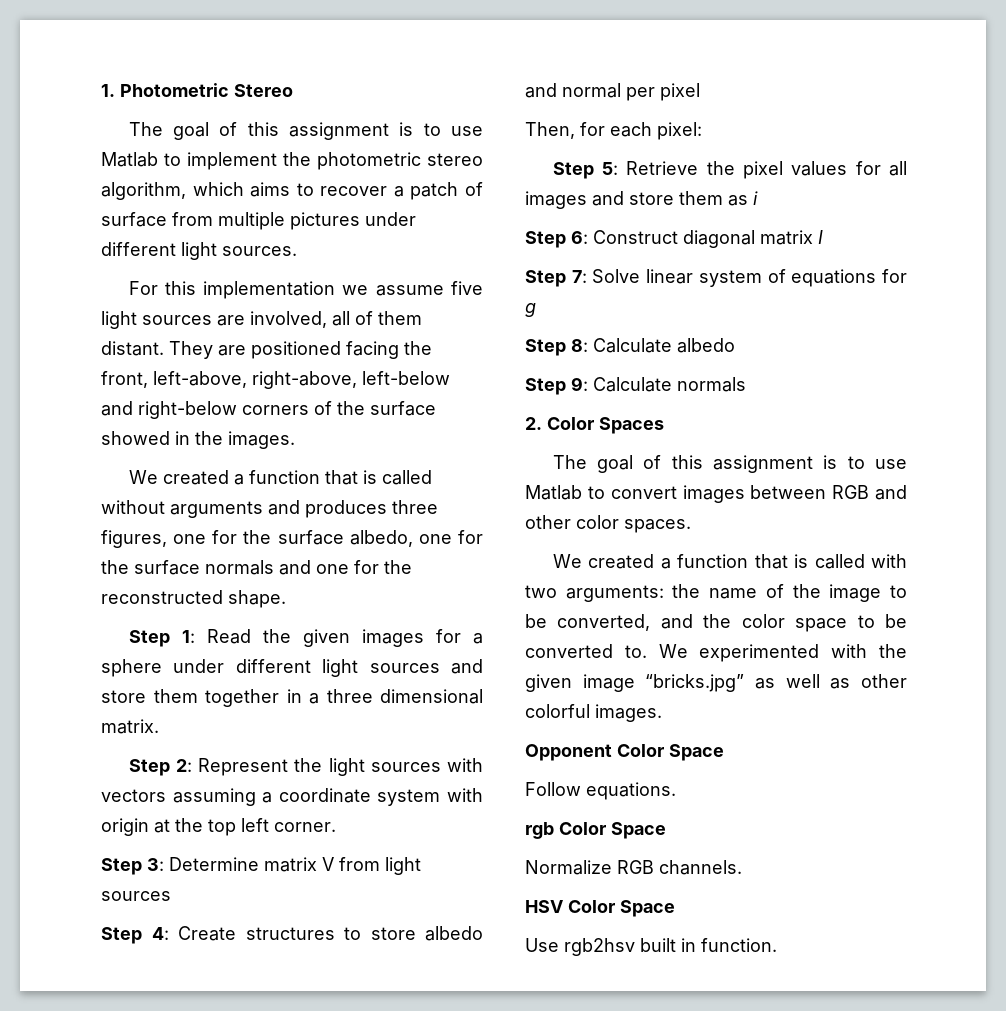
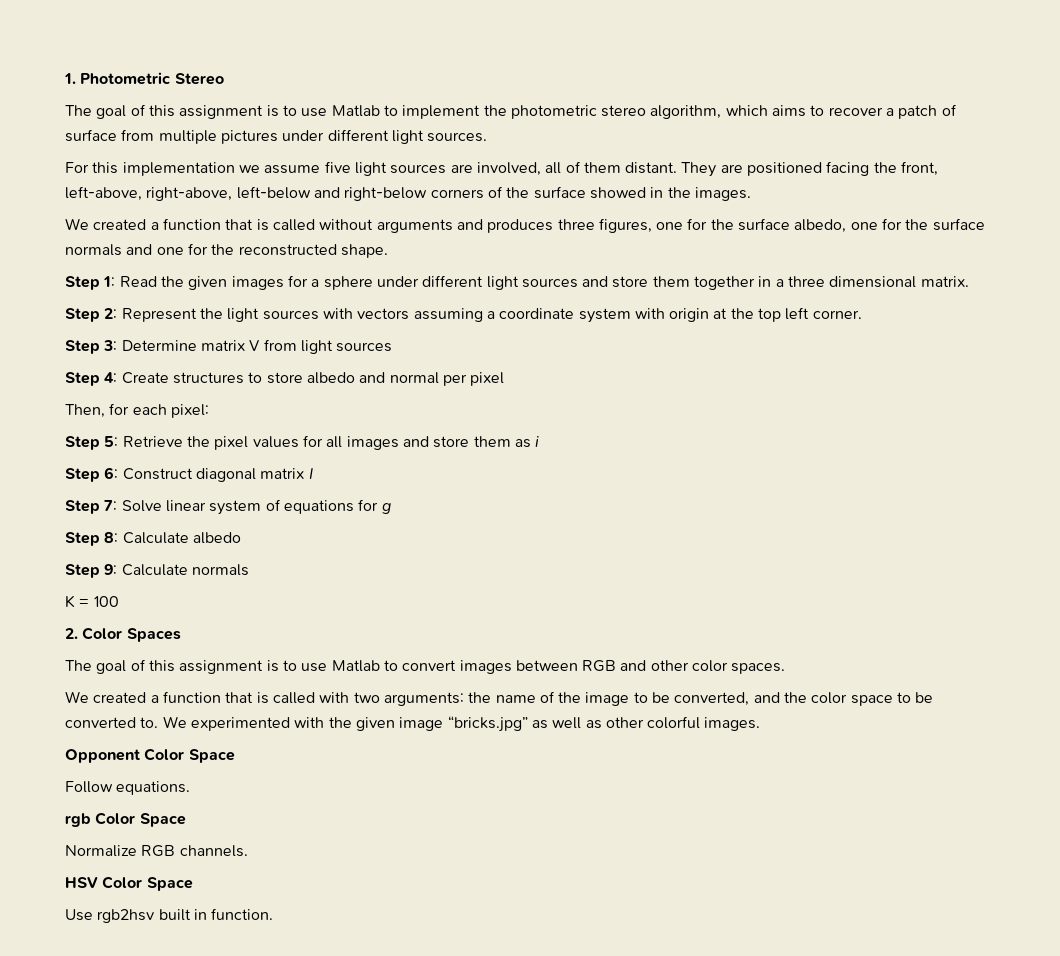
+ K = 100

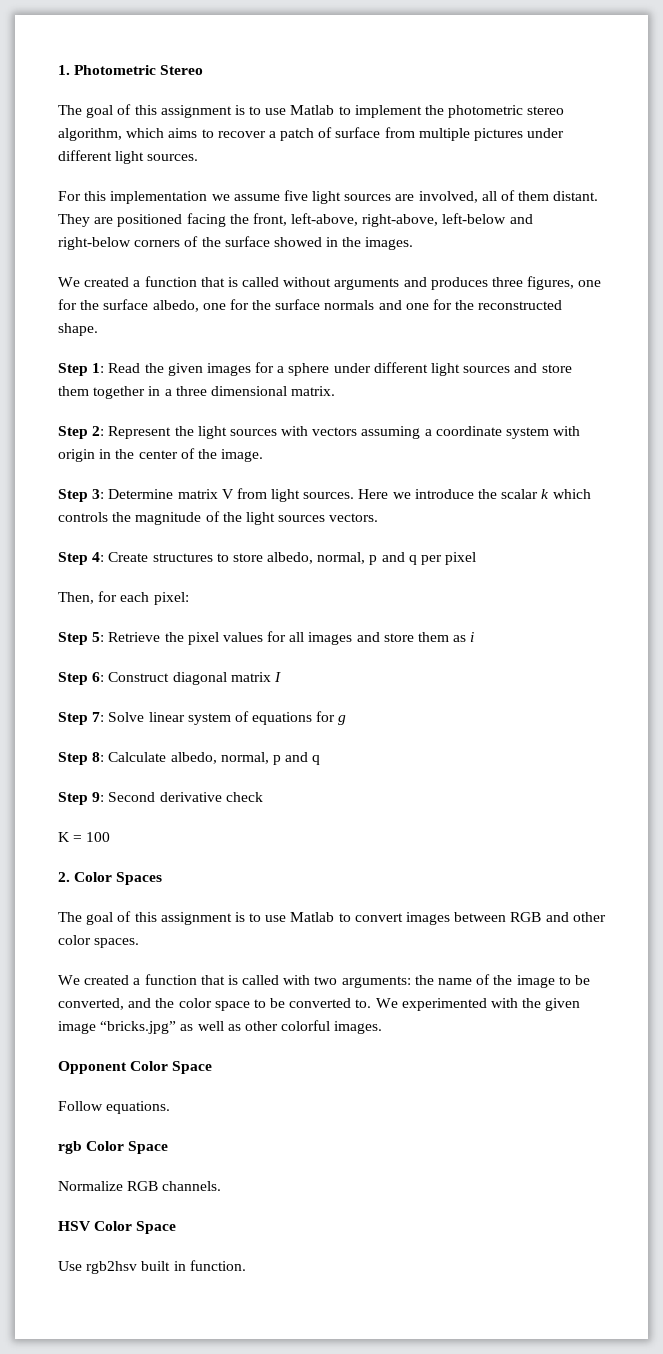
- Step 2: Represent the light sources with vectors assuming a coordinate system with origin at the top left corner.
+ Step 2: Represent the light sources with vectors assuming a coordinate system with origin in the center of the image.
- Step 3: Determine matrix V from light sources
+ Step 3: Determine matrix V from light sources. Here we introduce the scalar k which controls the magnitude of the light sources vectors.
- Step 4: Create structures to store albedo and normal per pixel
+ Step 4: Create structures to store albedo, normal, p and q per pixel
- Step 8: Calculate albedo
+ Step 8: Calculate albedo, normal, p and q
- Step 9: Calculate normals
+ Step 9: Second derivative check

